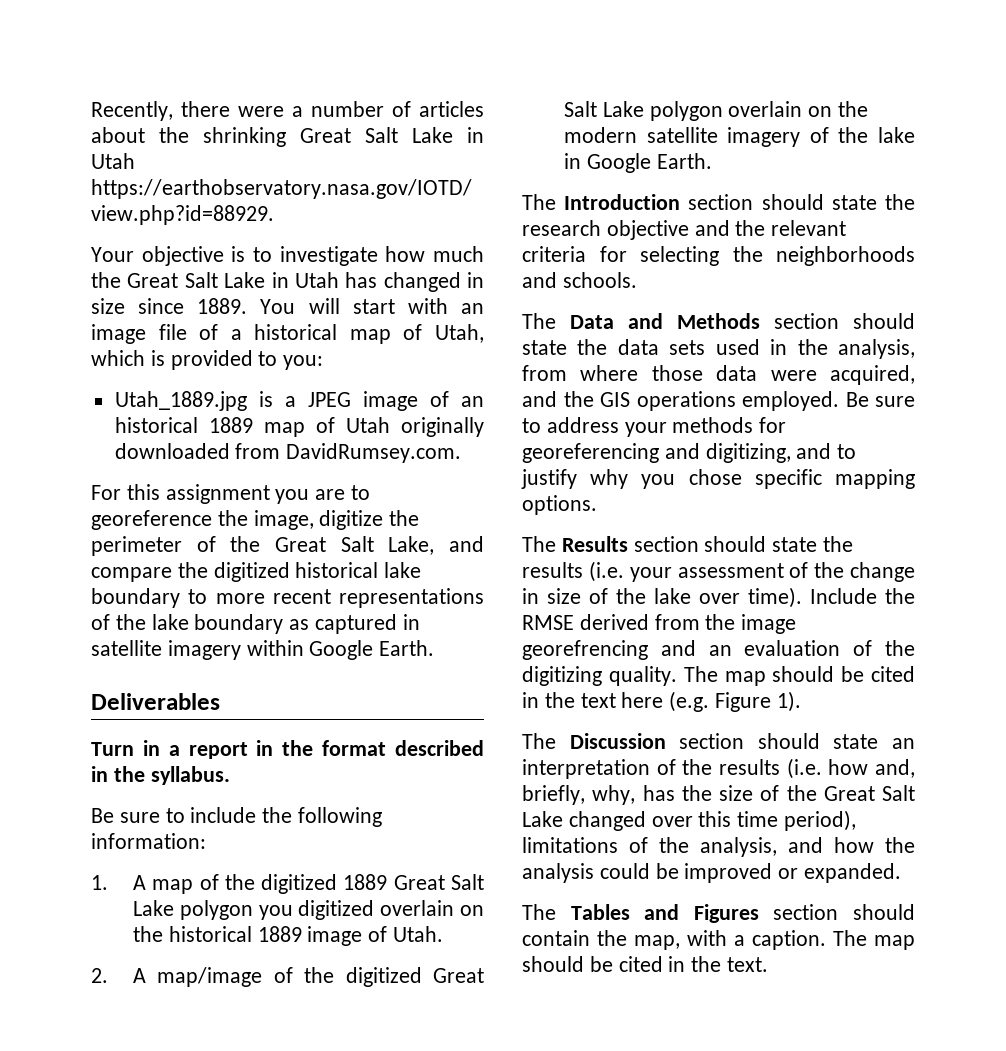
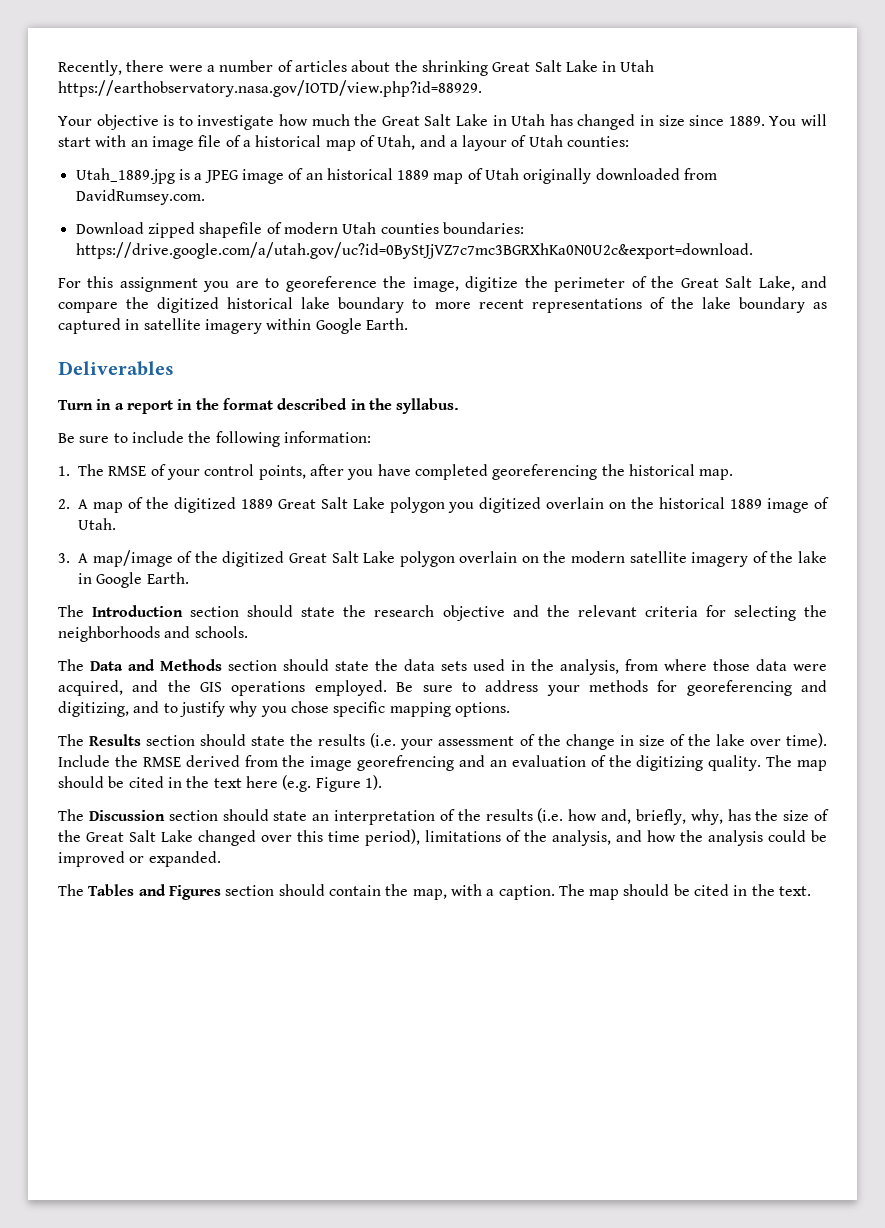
- You will start with an image file of a historical map of Utah, which is provided to you:
+ You will start with an image file of a historical map of Utah, and a layour of Utah counties:
+ Download zipped shapefile of modern Utah counties boundaries: https://drive.google.com/a/utah.gov/uc?id=0ByStJjVZ7c7mc3BGRXhKa0N0U2c&export=download.
- 1. A map of the digitized 1889 Great Salt Lake polygon you digitized overlain on the historical 1889 image of Utah.
+ 1. The RMSE of your control points, after you have completed georeferencing the historical map.
+ 2. A map of the digitized 1889 Great Salt Lake polygon you digitized overlain on the historical 1889 image of Utah.
- 2. A map/image of the digitized Great Salt Lake polygon overlain on the modern satellite imagery of the lake in Google Earth.
+ 3. A map/image of the digitized Great Salt Lake polygon overlain on the modern satellite imagery of the lake in Google Earth.

